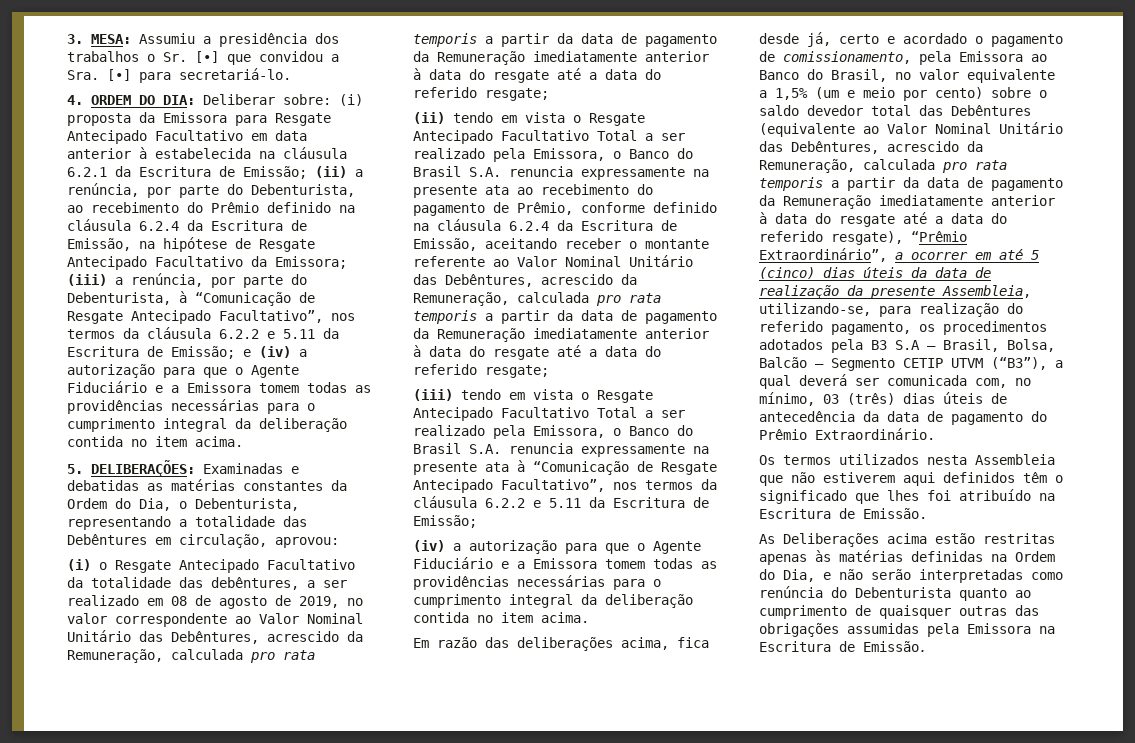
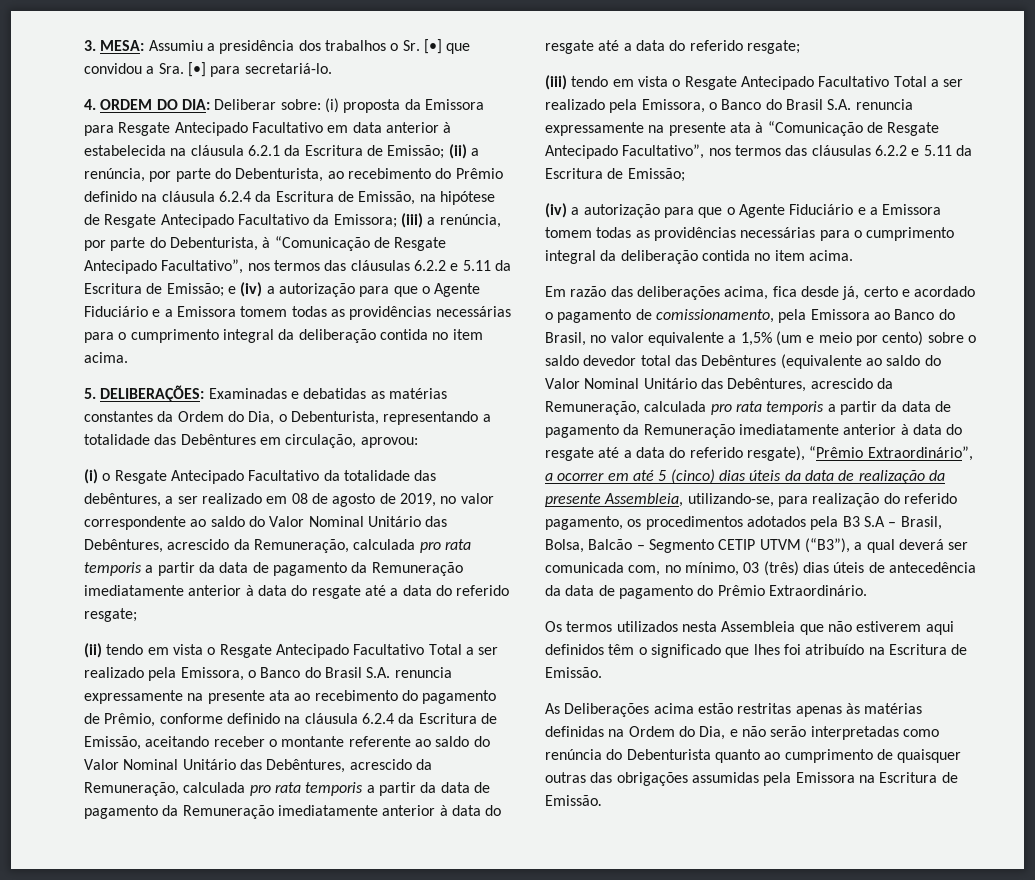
- (iii) a renúncia, por parte do Debenturista, à “Comunicação de Resgate Antecipado Facultativo”, nos termos da cláusula 6.2.2 e 5.11 da Escritura de Emissão;
+ (iii) a renúncia, por parte do Debenturista, à “Comunicação de Resgate Antecipado Facultativo”, nos termos das cláusulas 6.2.2 e 5.11 da Escritura de Emissão;
- (i) o Resgate Antecipado Facultativo da totalidade das debêntures, a ser realizado em 08 de agosto de 2019, no valor correspondente ao Valor Nominal Unitário das Debêntures, acrescido da Remuneração, calculada pro rata temporis a partir da data de pagamento da Remuneração imediatamente anterior à data do resgate até a data do referido resgate;
+ (i) o Resgate Antecipado Facultativo da totalidade das debêntures, a ser realizado em 08 de agosto de 2019, no valor correspondente ao saldo do Valor Nominal Unitário das Debêntures, acrescido da Remuneração, calculada pro rata temporis a partir da data de pagamento da Remuneração imediatamente anterior à data do resgate até a data do referido resgate;
- (ii) tendo em vista o Resgate Antecipado Facultativo Total a ser realizado pela Emissora, o Banco do Brasil S.A. renuncia expressamente na presente ata ao recebimento do pagamento de Prêmio, conforme definido na cláusula 6.2.4 da Escritura de Emissão, aceitando receber o montante referente ao Valor Nominal Unitário das Debêntures, acrescido da Remuneração, calculada pro rata temporis a partir da data de pagamento da Remuneração imediatamente anterior à data do resgate até a data do referido resgate;
+ (ii) tendo em vista o Resgate Antecipado Facultativo Total a ser realizado pela Emissora, o Banco do Brasil S.A. renuncia expressamente na presente ata ao recebimento do pagamento de Prêmio, conforme definido na cláusula 6.2.4 da Escritura de Emissão, aceitando receber o montante referente ao saldo do Valor Nominal Unitário das Debêntures, acrescido da Remuneração, calculada pro rata temporis a partir da data de pagamento da Remuneração imediatamente anterior à data do resgate até a data do referido resgate;
- (iii) tendo em vista o Resgate Antecipado Facultativo Total a ser realizado pela Emissora, o Banco do Brasil S.A. renuncia expressamente na presente ata à “Comunicação de Resgate Antecipado Facultativo”, nos termos da cláusula 6.2.2 e 5.11 da Escritura de Emissão;
+ (iii) tendo em vista o Resgate Antecipado Facultativo Total a ser realizado pela Emissora, o Banco do Brasil S.A. renuncia expressamente na presente ata à “Comunicação de Resgate Antecipado Facultativo”, nos termos das cláusulas 6.2.2 e 5.11 da Escritura de Emissão;
- Em razão das deliberações acima, fica desde já, certo e acordado o pagamento de comissionamento, pela Emissora ao Banco do Brasil, no valor equivalente a 1,5% (um e meio por cento) sobre o saldo devedor total das Debêntures (equivalente ao Valor Nominal Unitário das Debêntures, acrescido da Remuneração, calculada pro rata temporis a partir da data de pagamento da Remuneração imediatamente anterior à data do resgate até a data do referido resgate), “Prêmio Extraordinário”, a ocorrer em até 5 (cinco) dias úteis da data de realização da presente Assembleia, utilizando-se, para realização do referido pagamento, os procedimentos adotados pela B3 S.A – Brasil, Bolsa, Balcão – Segmento CETIP UTVM (“B3”), a qual deverá ser comunicada com, no mínimo, 03 (três) dias úteis de antecedência da data de pagamento do Prêmio Extraordinário.
+ Em razão das deliberações acima, fica desde já, certo e acordado o pagamento de comissionamento, pela Emissora ao Banco do Brasil, no valor equivalente a 1,5% (um e meio por cento) sobre o saldo devedor total das Debêntures (equivalente ao saldo do Valor Nominal Unitário das Debêntures, acrescido da Remuneração, calculada pro rata temporis a partir da data de pagamento da Remuneração imediatamente anterior à data do resgate até a data do referido resgate), “Prêmio Extraordinário”, a ocorrer em até 5 (cinco) dias úteis da data de realização da presente Assembleia, utilizando-se, para realização do referido pagamento, os procedimentos adotados pela B3 S.A – Brasil, Bolsa, Balcão – Segmento CETIP UTVM (“B3”), a qual deverá ser comunicada com, no mínimo, 03 (três) dias úteis de antecedência da data de pagamento do Prêmio Extraordinário.

